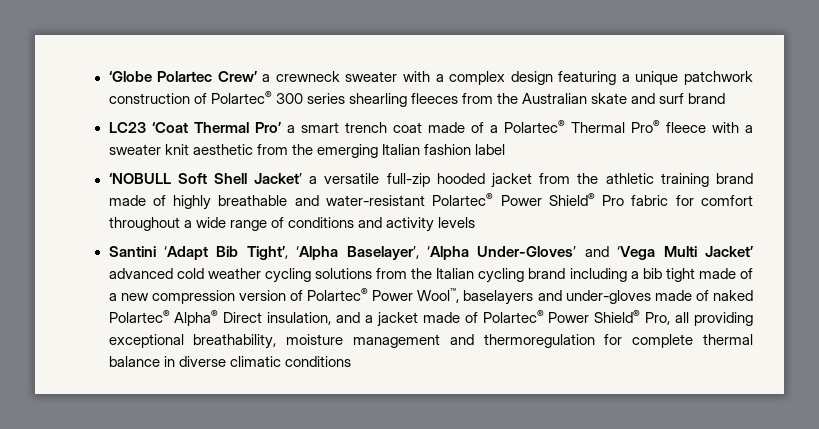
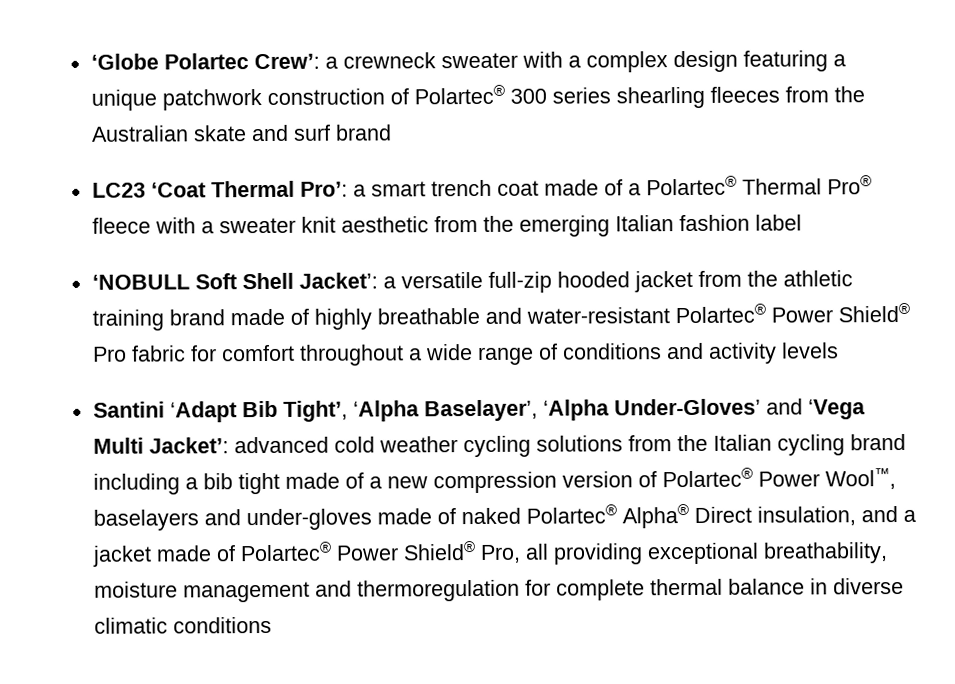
- ‘Globe Polartec Crew’ a crewneck sweater with a complex design featuring a unique patchwork construction of Polartec® 300 series shearling fleeces from the Australian skate and surf brand
+ ‘Globe Polartec Crew’: a crewneck sweater with a complex design featuring a unique patchwork construction of Polartec® 300 series shearling fleeces from the Australian skate and surf brand
- LC23 ‘Coat Thermal Pro’ a smart trench coat made of a Polartec® Thermal Pro® fleece with a sweater knit aesthetic from the emerging Italian fashion label
+ LC23 ‘Coat Thermal Pro’: a smart trench coat made of a Polartec® Thermal Pro® fleece with a sweater knit aesthetic from the emerging Italian fashion label
- ‘NOBULL Soft Shell Jacket’ a versatile full-zip hooded jacket from the athletic training brand made of highly breathable and water-resistant Polartec® Power Shield® Pro fabric for comfort throughout a wide range of conditions and activity levels
+ ‘NOBULL Soft Shell Jacket’: a versatile full-zip hooded jacket from the athletic training brand made of highly breathable and water-resistant Polartec® Power Shield® Pro fabric for comfort throughout a wide range of conditions and activity levels
- Santini ‘Adapt Bib Tight’, ‘Alpha Baselayer’, ‘Alpha Under-Gloves’ and ‘Vega Multi Jacket’ advanced cold weather cycling solutions from the Italian cycling brand including a bib tight made of a new compression version of Polartec® Power Wool™, baselayers and under-gloves made of naked Polartec® Alpha® Direct insulation, and a jacket made of Polartec® Power Shield® Pro, all providing exceptional breathability, moisture management and thermoregulation for complete thermal balance in diverse climatic conditions
+ Santini ‘Adapt Bib Tight’, ‘Alpha Baselayer’, ‘Alpha Under-Gloves’ and ‘Vega Multi Jacket’: advanced cold weather cycling solutions from the Italian cycling brand including a bib tight made of a new compression version of Polartec® Power Wool™, baselayers and under-gloves made of naked Polartec® Alpha® Direct insulation, and a jacket made of Polartec® Power Shield® Pro, all providing exceptional breathability, moisture management and thermoregulation for complete thermal balance in diverse climatic conditions

